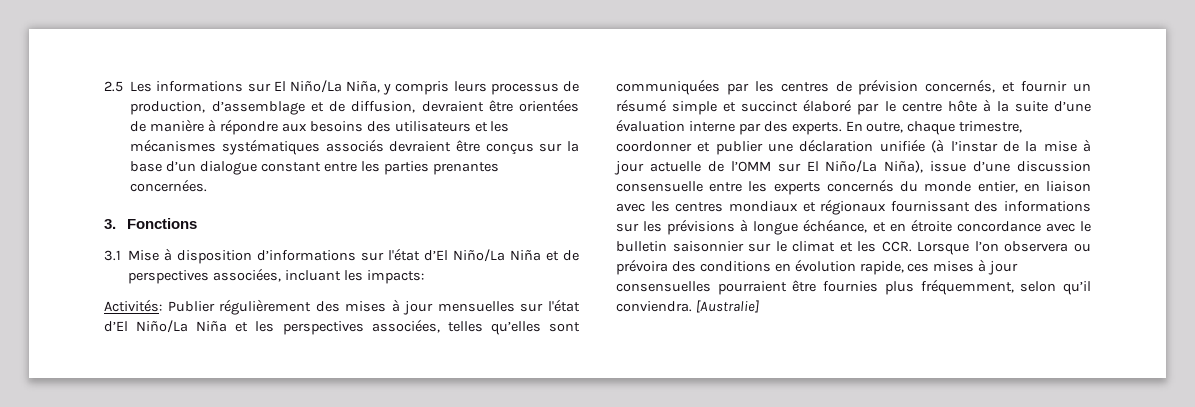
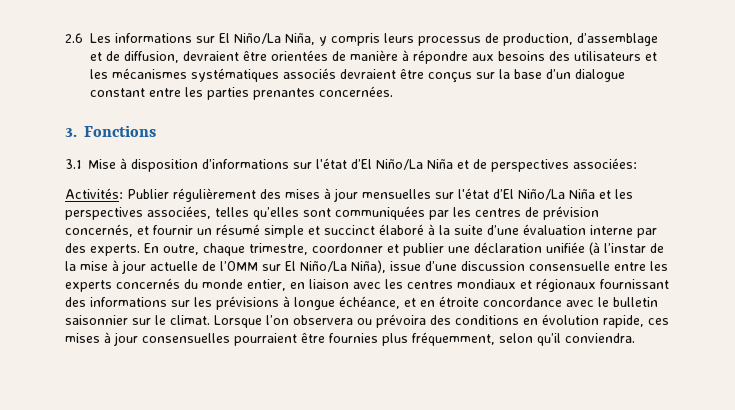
- 2.5 Les informations sur El Niño/La Niña, y compris leurs processus de production, d’assemblage et de diffusion, devraient être orientées de manière à répondre aux besoins des utilisateurs et les mécanismes systématiques associés devraient être conçus sur la base d’un dialogue constant entre les parties prenantes concernées.
+ 2.6 Les informations sur El Niño/La Niña, y compris leurs processus de production, d’assemblage et de diffusion, devraient être orientées de manière à répondre aux besoins des utilisateurs et les mécanismes systématiques associés devraient être conçus sur la base d’un dialogue constant entre les parties prenantes concernées.
- 3.1 Mise à disposition d’informations sur l'état d’El Niño/La Niña et de perspectives associées, incluant les impacts:
+ 3.1 Mise à disposition d’informations sur l'état d’El Niño/La Niña et de perspectives associées:
- Activités: Publier régulièrement des mises à jour mensuelles sur l'état d’El Niño/La Niña et les perspectives associées, telles qu’elles sont communiquées par les centres de prévision concernés, et fournir un résumé simple et succinct élaboré par le centre hôte à la suite d’une évaluation interne par des experts.
+ Activités: Publier régulièrement des mises à jour mensuelles sur l'état d’El Niño/La Niña et les perspectives associées, telles qu’elles sont communiquées par les centres de prévision concernés, et fournir un résumé simple et succinct élaboré à la suite d’une évaluation interne par des experts.
- En outre, chaque trimestre, coordonner et publier une déclaration unifiée (à l’instar de la mise à jour actuelle de l’OMM sur El Niño/La Niña), issue d’une discussion consensuelle entre les experts concernés du monde entier, en liaison avec les centres mondiaux et régionaux fournissant des informations sur les prévisions à longue échéance, et en étroite concordance avec le bulletin saisonnier sur le climat et les CCR. Lorsque l’on observera ou prévoira des conditions en évolution rapide, ces mises à jour consensuelles pourraient être fournies plus fréquemment, selon qu’il conviendra. [Australie]
+ En outre, chaque trimestre, coordonner et publier une déclaration unifiée (à l’instar de la mise à jour actuelle de l’OMM sur El Niño/La Niña), issue d’une discussion consensuelle entre les experts concernés du monde entier, en liaison avec les centres mondiaux et régionaux fournissant des informations sur les prévisions à longue échéance, et en étroite concordance avec le bulletin saisonnier sur le climat. Lorsque l’on observera ou prévoira des conditions en évolution rapide, ces mises à jour consensuelles pourraient être fournies plus fréquemment, selon qu’il conviendra.

